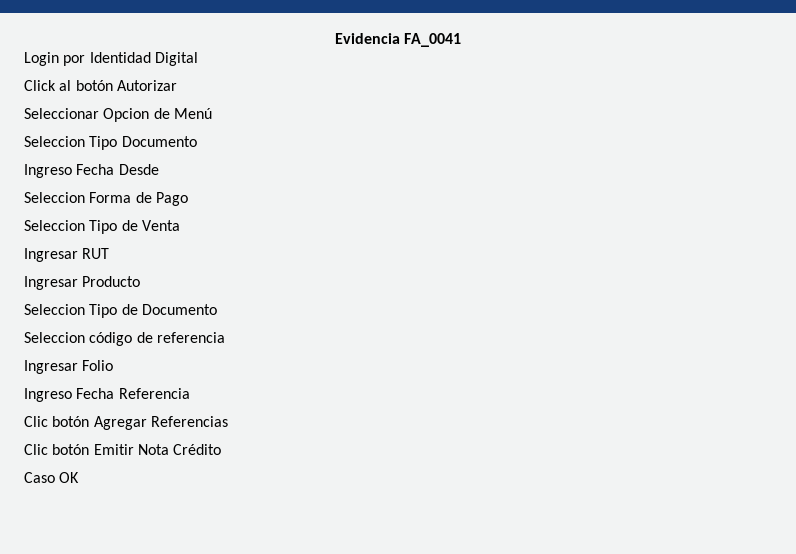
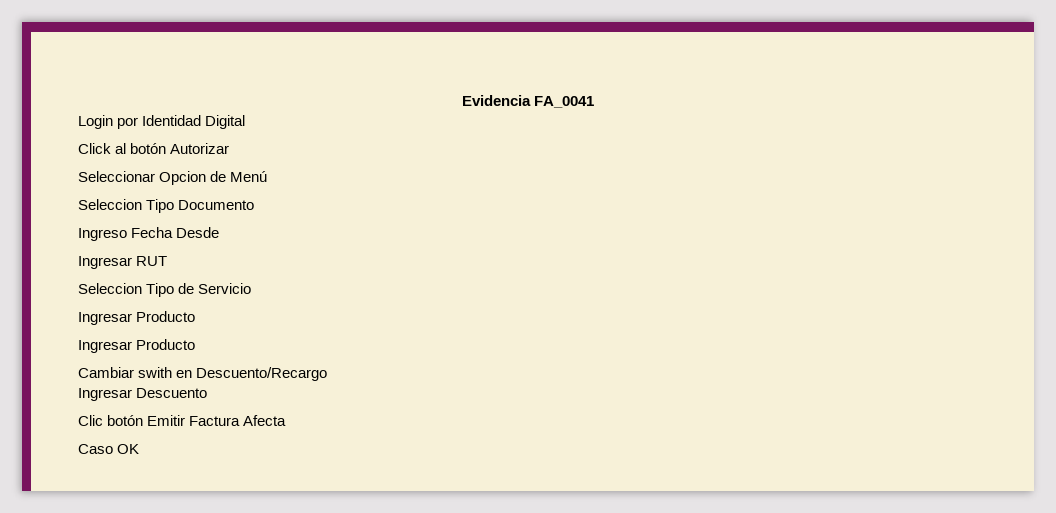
- Seleccion Forma de Pago
- Seleccion Tipo de Venta
  Ingresar RUT
+ Seleccion Tipo de Servicio
  Ingresar Producto
- Seleccion Tipo de Documento
- Seleccion código de referencia
- Ingresar Folio
- Ingreso Fecha Referencia
- Clic botón Agregar Referencias
+ Ingresar Producto
+ Cambiar swith en Descuento/Recargo
+ Ingresar Descuento
- Clic botón Emitir Nota Crédito
+ Clic botón Emitir Factura Afecta

